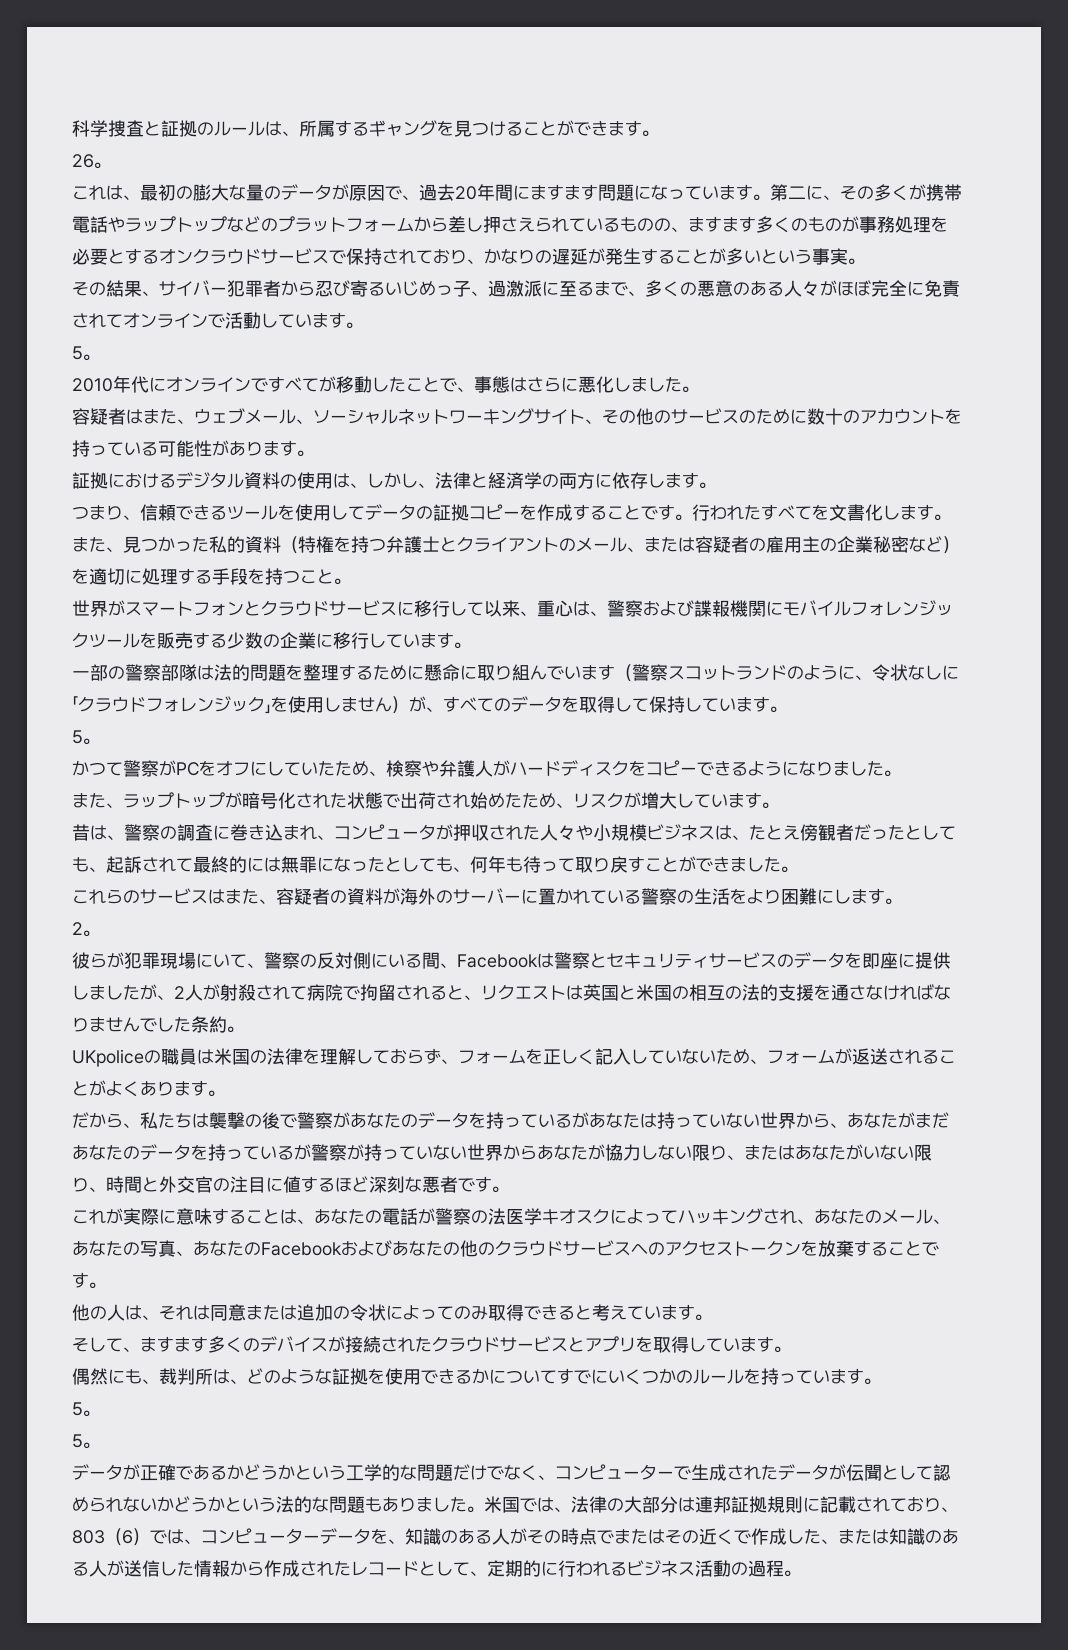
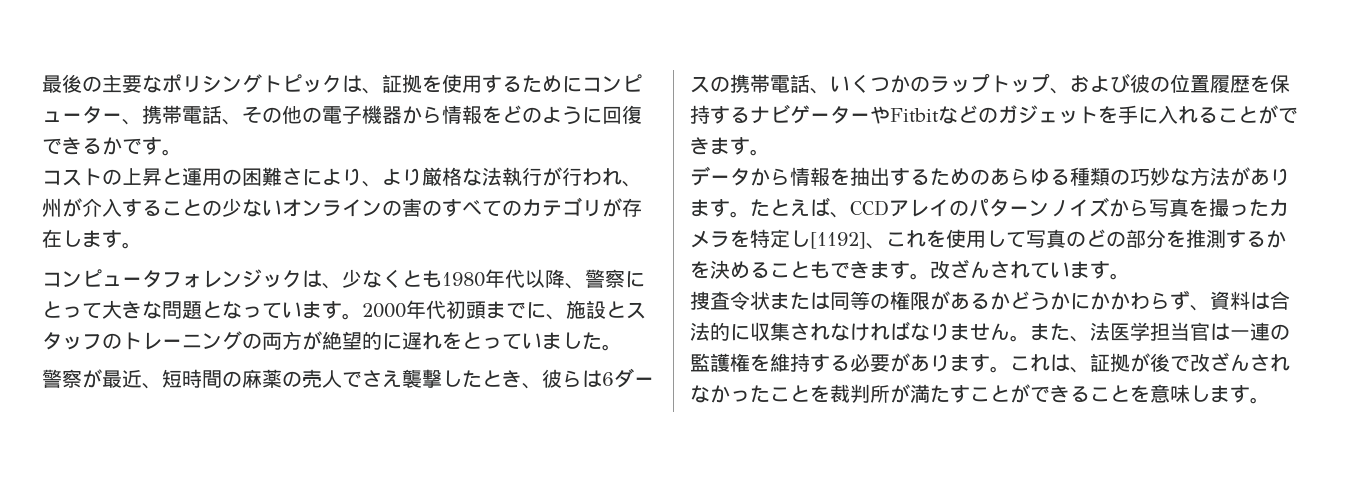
- 科学捜査と証拠のルールは、所属するギャングを見つけることができます。
+ 最後の主要なポリシングトピックは、証拠を使用するためにコンピューター、携帯電話、その他の電子機器から情報をどのように回復できるかです。
+ コストの上昇と運用の困難さにより、より厳格な法執行が行われ、州が介入することの少ないオンラインの害のすべてのカテゴリが存在します。
+ コンピュータフォレンジックは、少なくとも1980年代以降、警察にとって大きな問題となっています。2000年代初頭までに、施設とスタッフのトレーニングの両方が絶望的に遅れをとっていました。
+ 警察が最近、短時間の麻薬の売人でさえ襲撃したとき、彼らは6ダースの携帯電話、いくつかのラップトップ、および彼の位置履歴を保持するナビゲーターやFitbitなどのガジェットを手に入れることができます。
- 26。
- これは、最初の膨大な量のデータが原因で、過去20年間にますます問題になっています。第二に、その多くが携帯電話やラップトップなどのプラットフォームから差し押さえられているものの、ますます多くのものが事務処理を必要とするオンクラウドサービスで保持されており、かなりの遅延が発生することが多いという事実。
- その結果、サイバー犯罪者から忍び寄るいじめっ子、過激派に至るまで、多くの悪意のある人々がほぼ完全に免責されてオンラインで活動しています。
- 5。
- 2010年代にオンラインですべてが移動したことで、事態はさらに悪化しました。
- 容疑者はまた、ウェブメール、ソーシャルネットワーキングサイト、その他のサービスのために数十のアカウントを持っている可能性があります。
- 証拠におけるデジタル資料の使用は、しかし、法律と経済学の両方に依存します。
- つまり、信頼できるツールを使用してデータの証拠コピーを作成することです。行われたすべてを文書化します。また、見つかった私的資料（特権を持つ弁護士とクライアントのメール、または容疑者の雇用主の企業秘密など）を適切に処理する手段を持つこと。
- 世界がスマートフォンとクラウドサービスに移行して以来、重心は、警察および諜報機関にモバイルフォレンジックツールを販売する少数の企業に移行しています。
- 一部の警察部隊は法的問題を整理するために懸命に取り組んでいます（警察スコットランドのように、令状なしに「クラウドフォレンジック」を使用しません）が、すべてのデータを取得して保持しています。
- 5。
- かつて警察がPCをオフにしていたため、検察や弁護人がハードディスクをコピーできるようになりました。
- また、ラップトップが暗号化された状態で出荷され始めたため、リスクが増大しています。
- 昔は、警察の調査に巻き込まれ、コンピュータが押収された人々や小規模ビジネスは、たとえ傍観者だったとしても、起訴されて最終的には無罪になったとしても、何年も待って取り戻すことができました。
- これらのサービスはまた、容疑者の資料が海外のサーバーに置かれている警察の生活をより困難にします。
- 2。
- 彼らが犯罪現場にいて、警察の反対側にいる間、Facebookは警察とセキュリティサービスのデータを即座に提供しましたが、2人が射殺されて病院で拘留されると、リクエストは英国と米国の相互の法的支援を通さなければなりませんでした条約。
- UKpoliceの職員は米国の法律を理解しておらず、フォームを正しく記入していないため、フォームが返送されることがよくあります。
- だから、私たちは襲撃の後で警察があなたのデータを持っているがあなたは持っていない世界から、あなたがまだあなたのデータを持っているが警察が持っていない世界からあなたが協力しない限り、またはあなたがいない限り、時間と外交官の注目に値するほど深刻な悪者です。
- これが実際に意味することは、あなたの電話が警察の法医学キオスクによってハッキングされ、あなたのメール、あなたの写真、あなたのFacebookおよびあなたの他のクラウドサービスへのアクセストークンを放棄することです。
- 他の人は、それは同意または追加の令状によってのみ取得できると考えています。
- そして、ますます多くのデバイスが接続されたクラウドサービスとアプリを取得しています。
- 偶然にも、裁判所は、どのような証拠を使用できるかについてすでにいくつかのルールを持っています。
- 5。
- 5。
- データが正確であるかどうかという工学的な問題だけでなく、コンピューターで生成されたデータが伝聞として認められないかどうかという法的な問題もありました。米国では、法律の大部分は連邦証拠規則に記載されており、803（6）では、コンピューターデータを、知識のある人がその時点でまたはその近くで作成した、または知識のある人が送信した情報から作成されたレコードとして、定期的に行われるビジネス活動の過程。
+ データから情報を抽出するためのあらゆる種類の巧妙な方法があります。たとえば、CCDアレイのパターンノイズから写真を撮ったカメラを特定し[1192]、これを使用して写真のどの部分を推測するかを決めることもできます。改ざんされています。
+ 捜査令状または同等の権限があるかどうかにかかわらず、資料は合法的に収集されなければなりません。また、法医学担当官は一連の監護権を維持する必要があります。これは、証拠が後で改ざんされなかったことを裁判所が満たすことができることを意味します。

